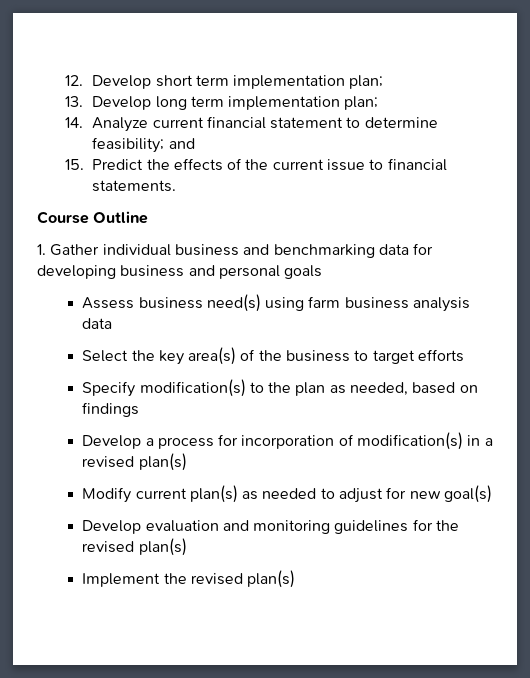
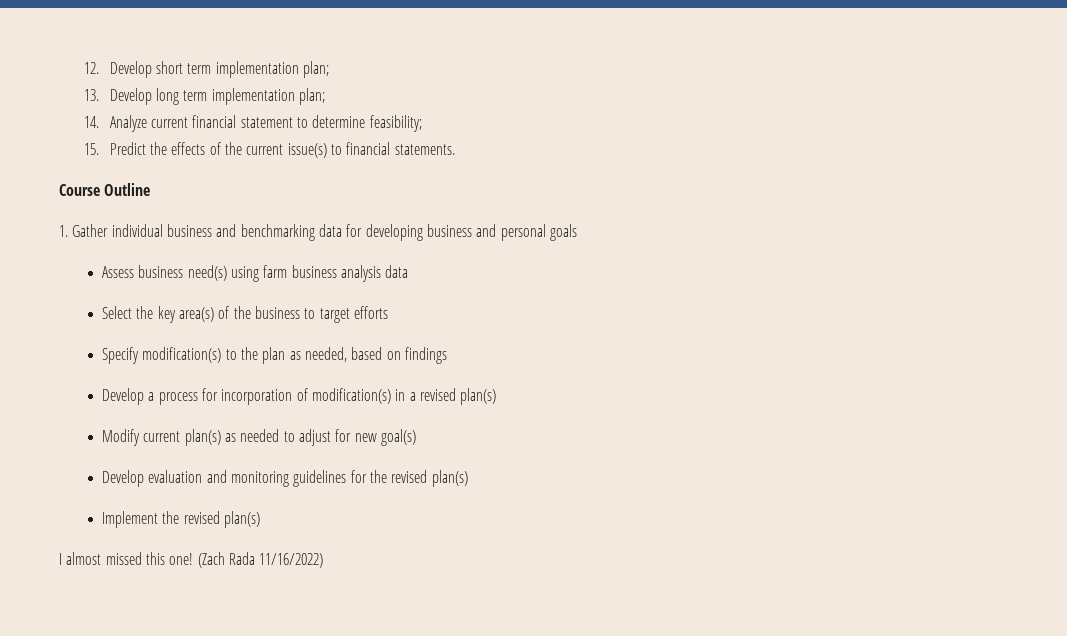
- 14. Analyze current financial statement to determine feasibility; and
+ 14. Analyze current financial statement to determine feasibility;
- 15. Predict the effects of the current issue to financial statements.
+ 15. Predict the effects of the current issue(s) to financial statements.
+ I almost missed this one! (Zach Rada 11/16/2022)

